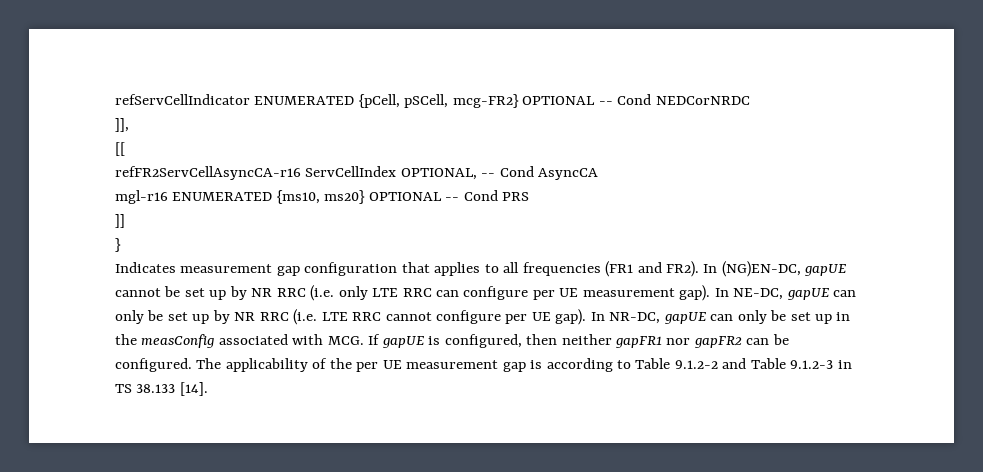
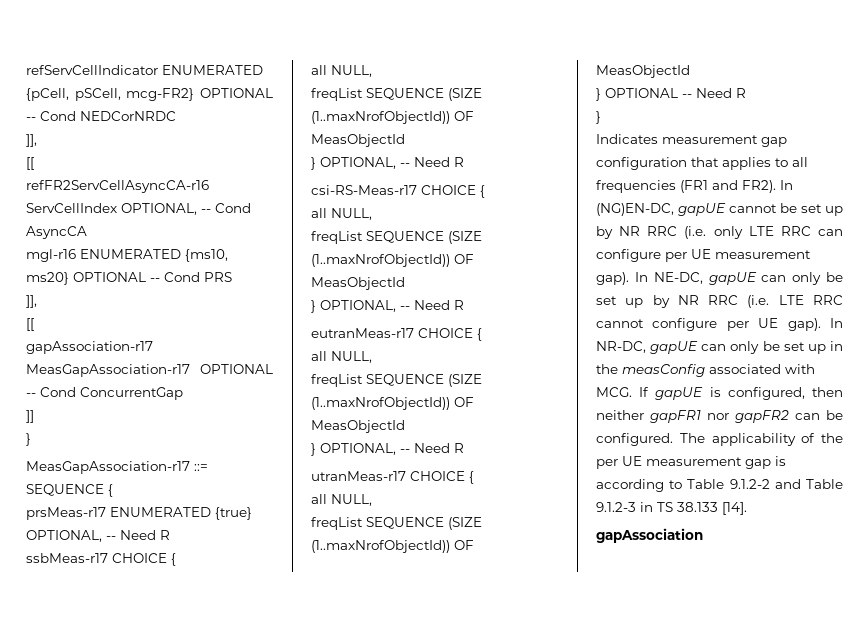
  mgl-r16 ENUMERATED {ms10, ms20} OPTIONAL -- Cond PRS
+ ]],
+ [[
+ gapAssociation-r17 MeasGapAssociation-r17 OPTIONAL -- Cond ConcurrentGap
  ]]
+ }
+ MeasGapAssociation-r17 ::= SEQUENCE {
+ prsMeas-r17 ENUMERATED {true} OPTIONAL, -- Need R
+ ssbMeas-r17 CHOICE {
+ all NULL,
+ freqList SEQUENCE (SIZE (1..maxNrofObjectId)) OF MeasObjectId
+ } OPTIONAL, -- Need R
+ csi-RS-Meas-r17 CHOICE {
+ all NULL,
+ freqList SEQUENCE (SIZE (1..maxNrofObjectId)) OF MeasObjectId
+ } OPTIONAL, -- Need R
+ eutranMeas-r17 CHOICE {
+ all NULL,
+ freqList SEQUENCE (SIZE (1..maxNrofObjectId)) OF MeasObjectId
+ } OPTIONAL, -- Need R
+ utranMeas-r17 CHOICE {
+ all NULL,
+ freqList SEQUENCE (SIZE (1..maxNrofObjectId)) OF MeasObjectId
+ } OPTIONAL -- Need R
+ gapAssociation

